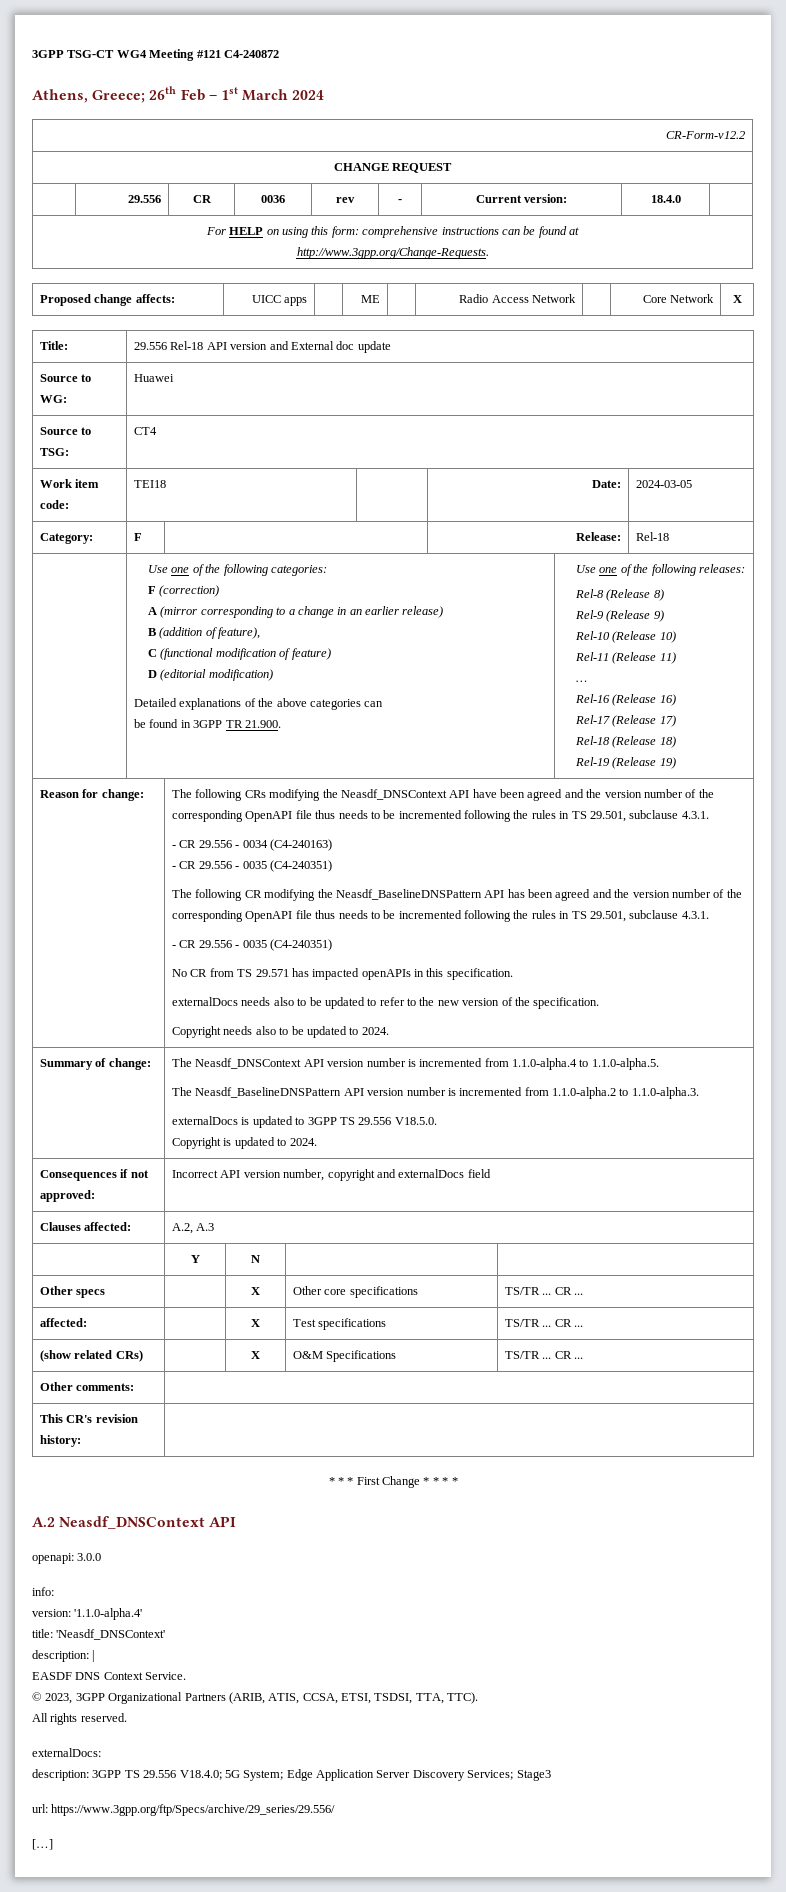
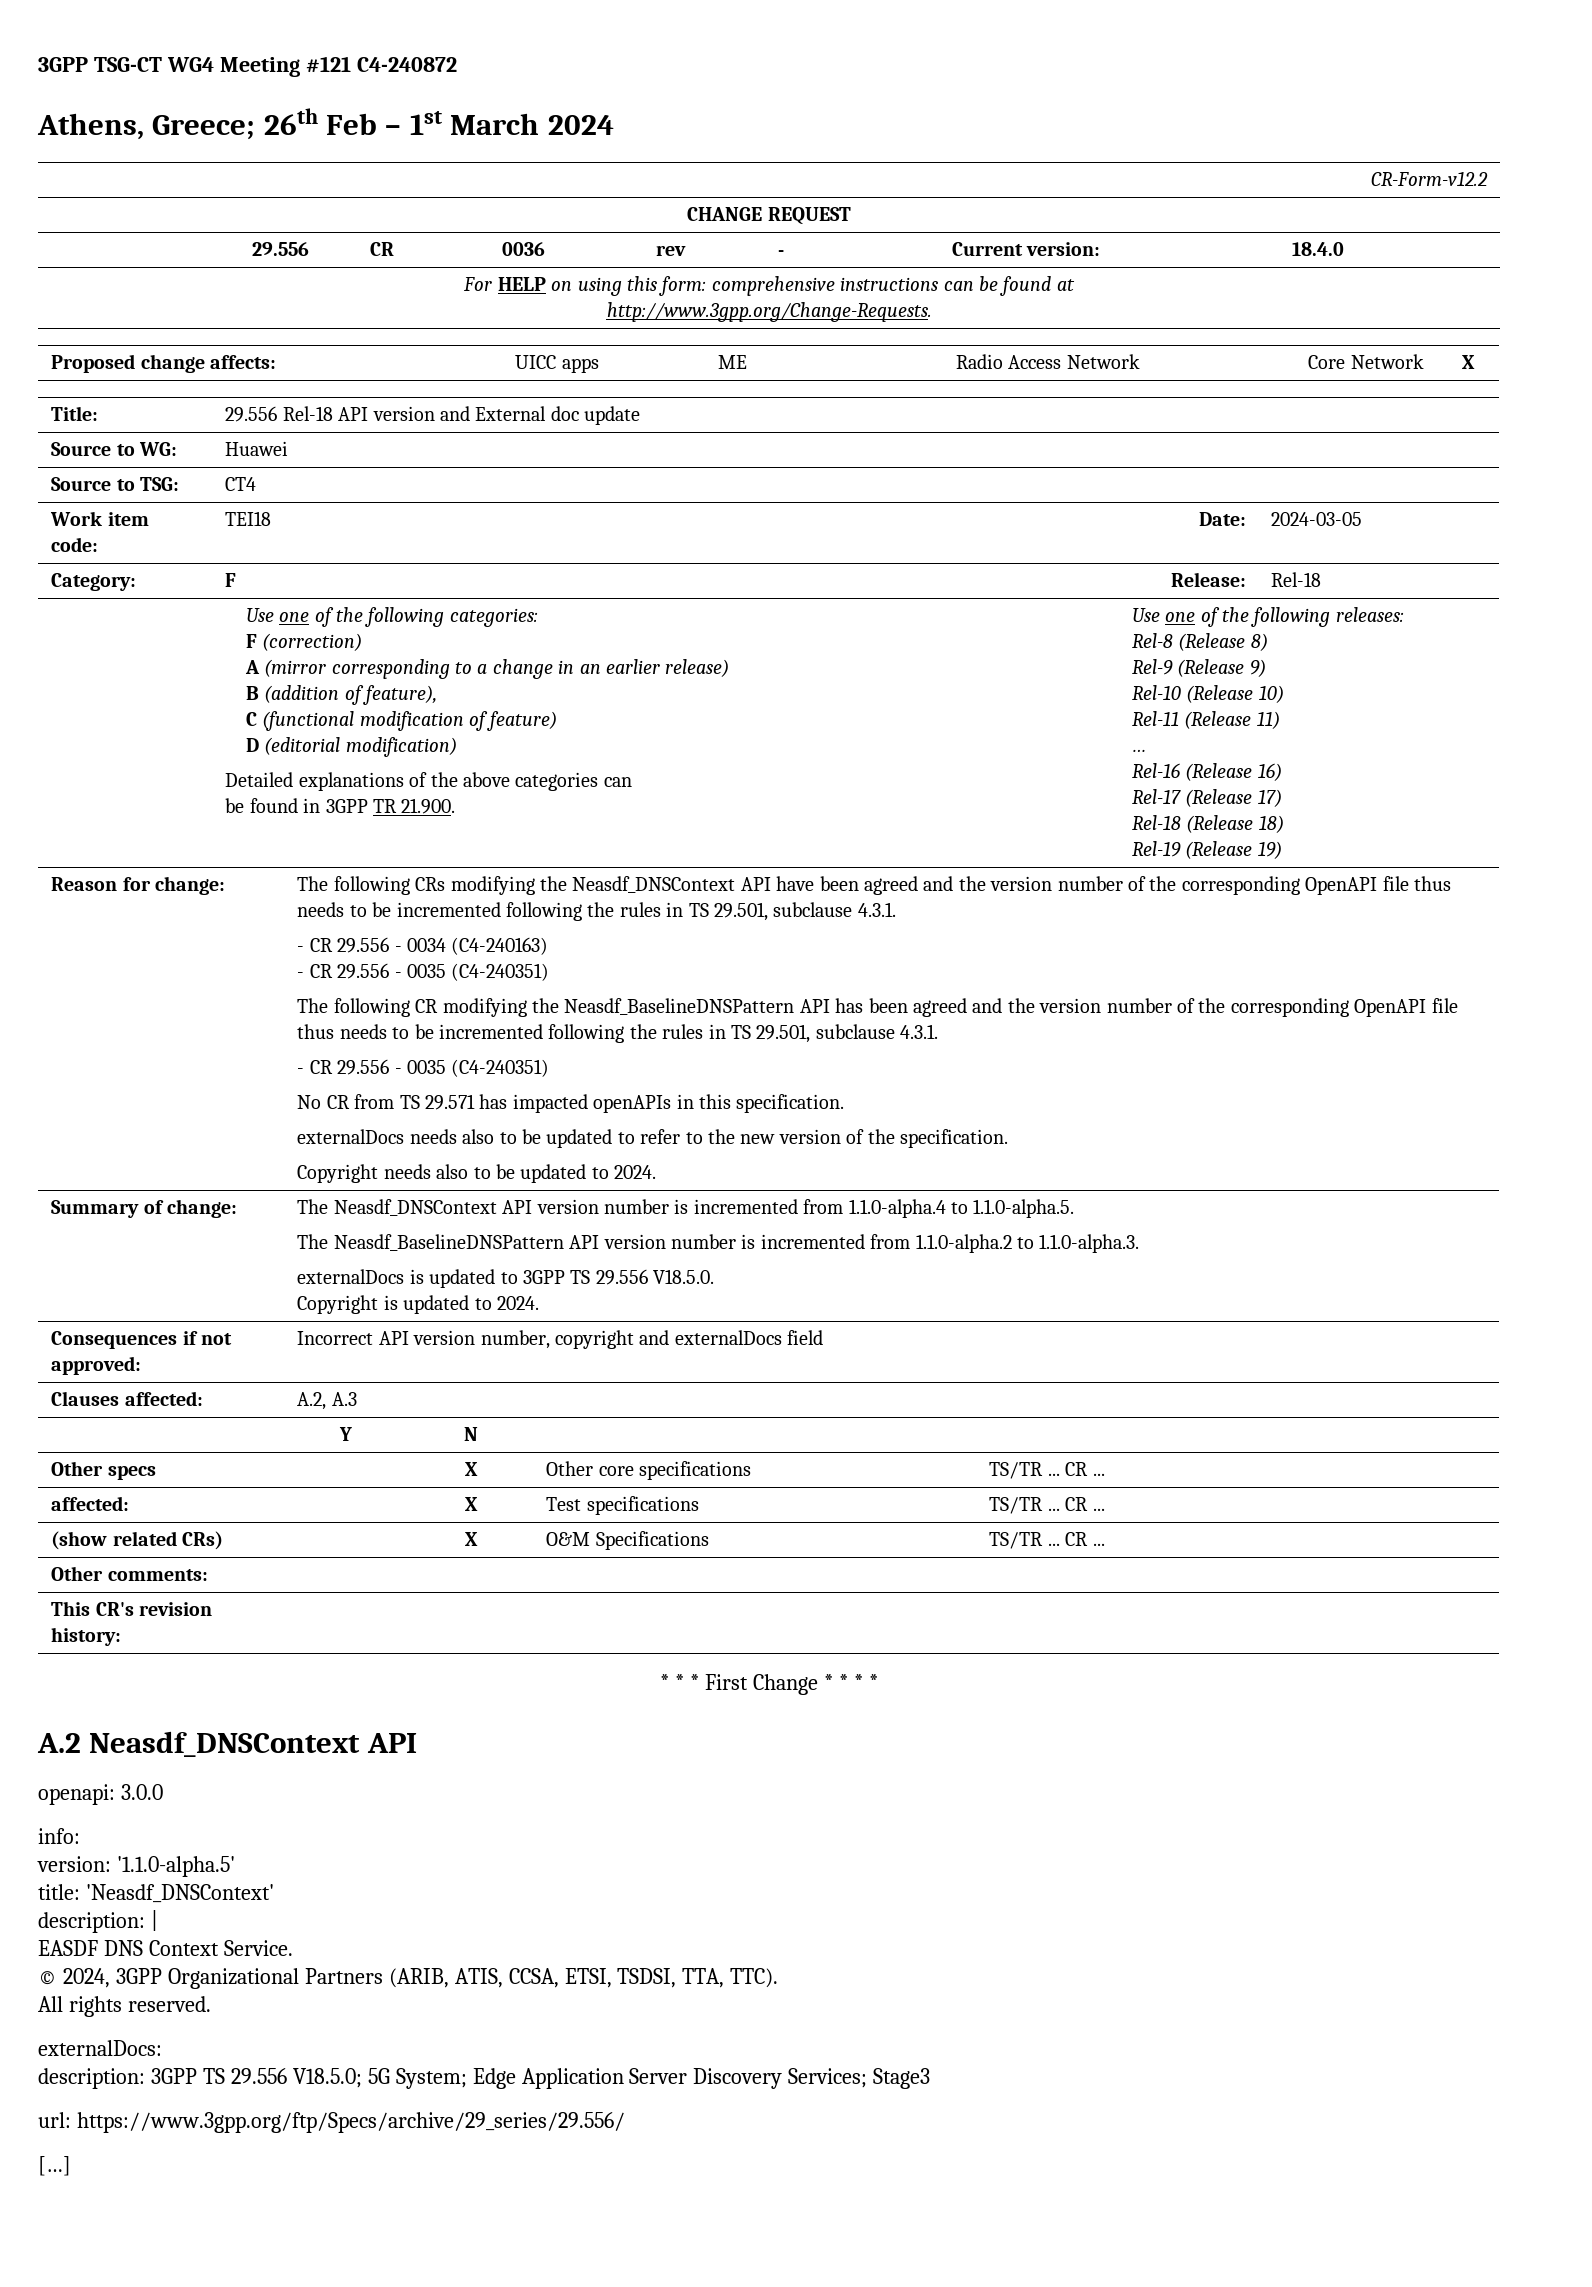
- version: '1.1.0-alpha.4'
+ version: '1.1.0-alpha.5'
- © 2023, 3GPP Organizational Partners (ARIB, ATIS, CCSA, ETSI, TSDSI, TTA, TTC).
+ © 2024, 3GPP Organizational Partners (ARIB, ATIS, CCSA, ETSI, TSDSI, TTA, TTC).
- description: 3GPP TS 29.556 V18.4.0; 5G System; Edge Application Server Discovery Services; Stage3
+ description: 3GPP TS 29.556 V18.5.0; 5G System; Edge Application Server Discovery Services; Stage3

